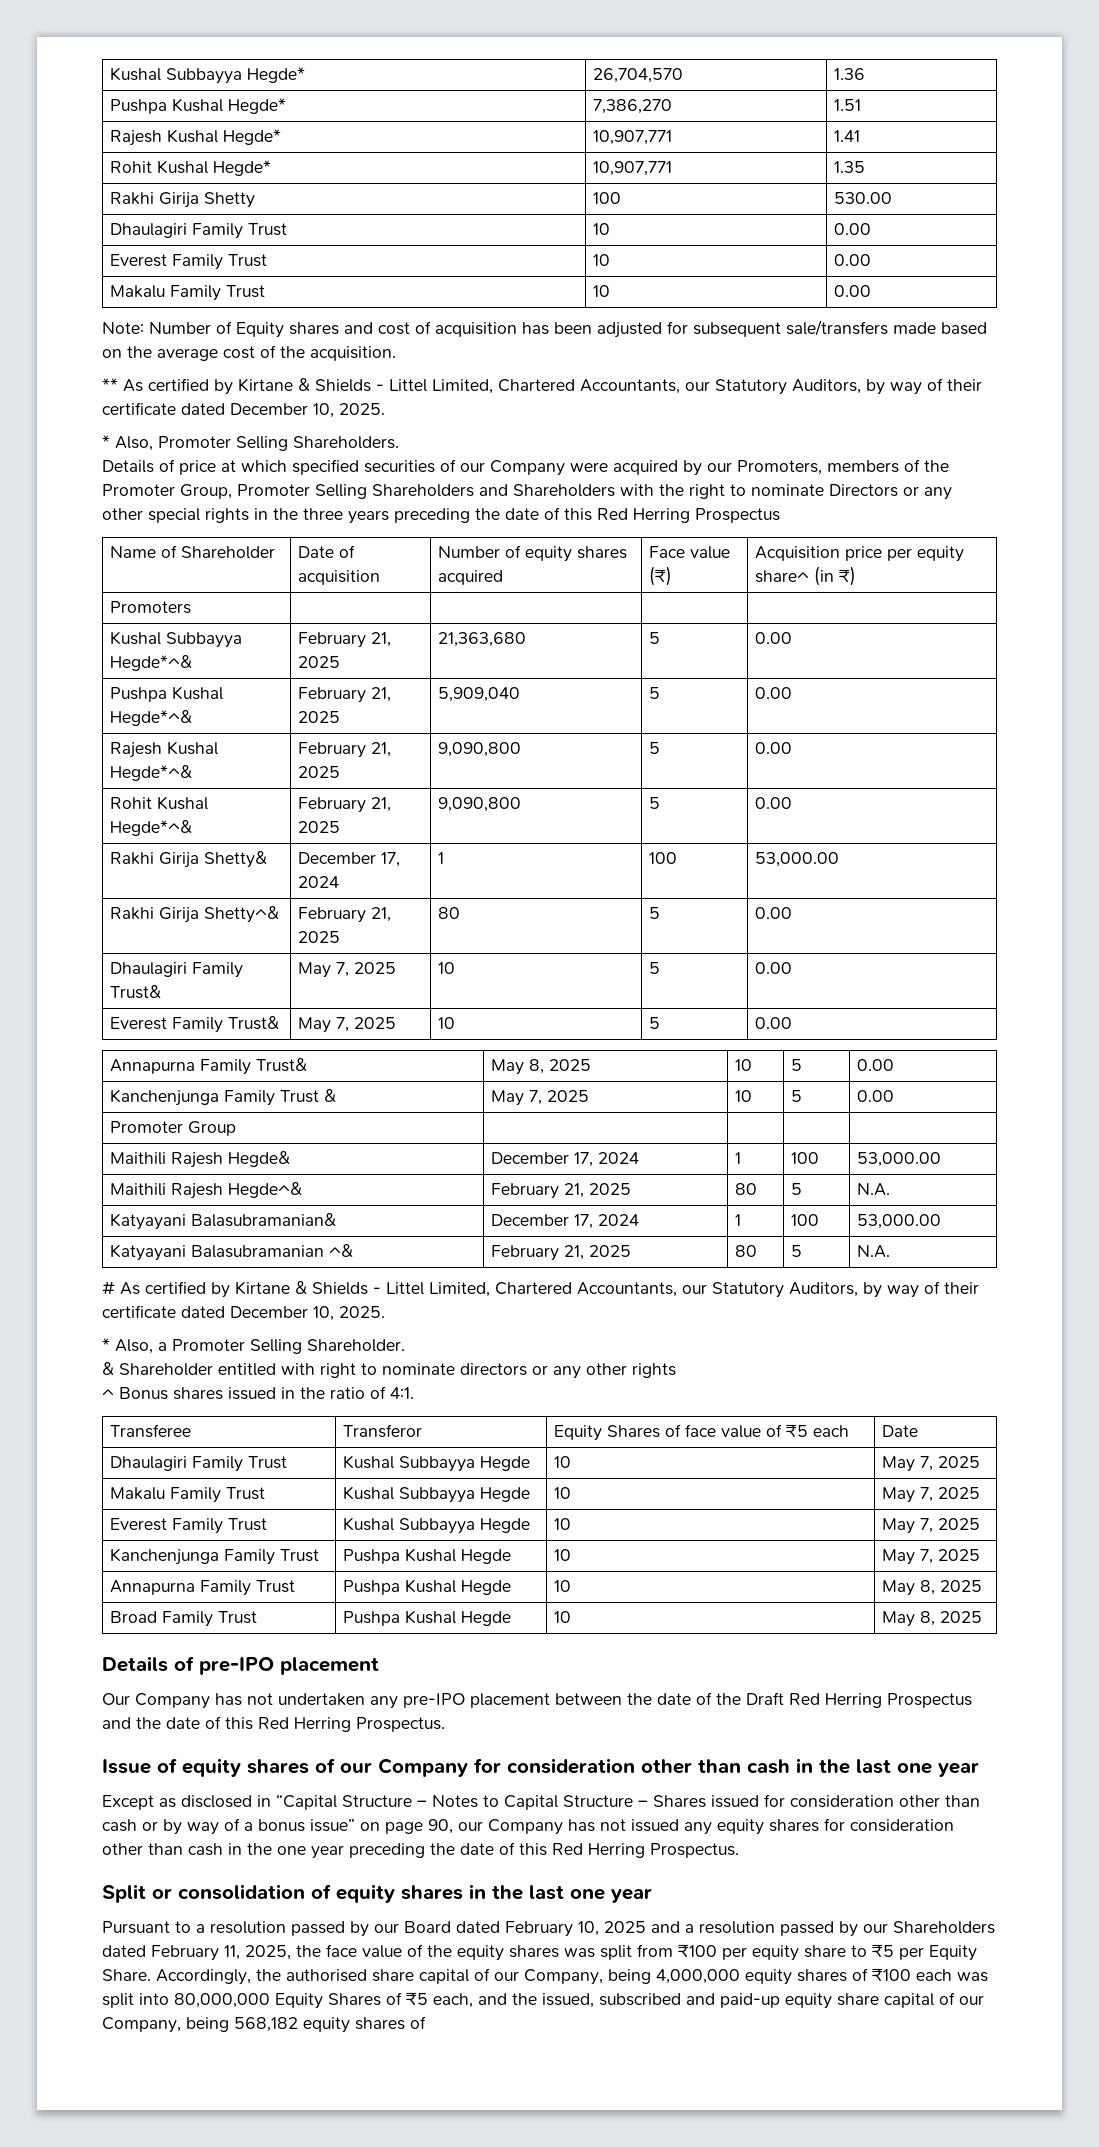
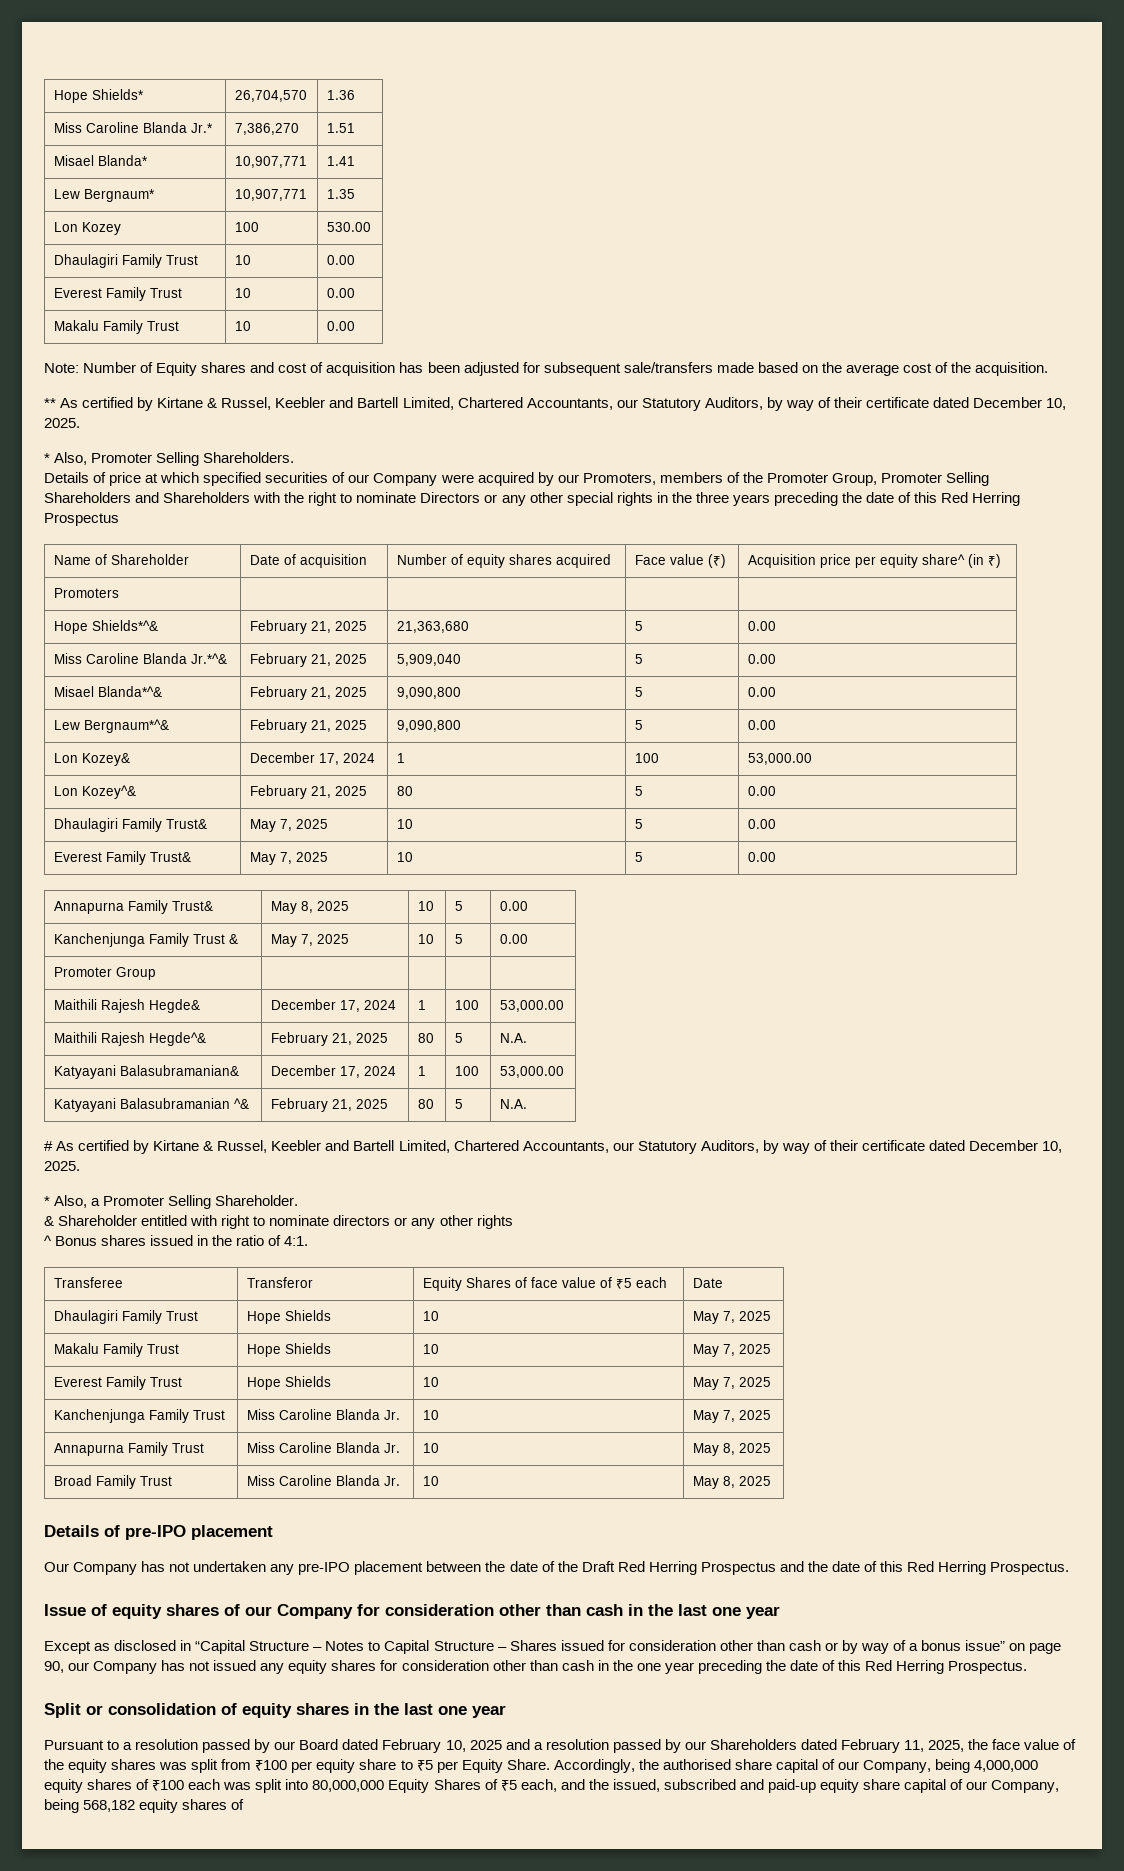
- Kushal Subbayya Hegde* | 26,704,570 | 1.36
+ Hope Shields* | 26,704,570 | 1.36
- Pushpa Kushal Hegde* | 7,386,270 | 1.51
+ Miss Caroline Blanda Jr.* | 7,386,270 | 1.51
- Rajesh Kushal Hegde* | 10,907,771 | 1.41
+ Misael Blanda* | 10,907,771 | 1.41
- Rohit Kushal Hegde* | 10,907,771 | 1.35
+ Lew Bergnaum* | 10,907,771 | 1.35
- Rakhi Girija Shetty | 100 | 530.00
+ Lon Kozey | 100 | 530.00
- ** As certified by Kirtane & Shields - Littel Limited, Chartered Accountants, our Statutory Auditors, by way of their certificate dated December 10, 2025.
+ ** As certified by Kirtane & Russel, Keebler and Bartell Limited, Chartered Accountants, our Statutory Auditors, by way of their certificate dated December 10, 2025.
- Kushal Subbayya Hegde*^& | February 21, 2025 | 21,363,680 | 5 | 0.00
+ Hope Shields*^& | February 21, 2025 | 21,363,680 | 5 | 0.00
- Pushpa Kushal Hegde*^& | February 21, 2025 | 5,909,040 | 5 | 0.00
+ Miss Caroline Blanda Jr.*^& | February 21, 2025 | 5,909,040 | 5 | 0.00
- Rajesh Kushal Hegde*^& | February 21, 2025 | 9,090,800 | 5 | 0.00
- Rohit Kushal Hegde*^& | February 21, 2025 | 9,090,800 | 5 | 0.00
- Rakhi Girija Shetty& | December 17, 2024 | 1 | 100 | 53,000.00
- Rakhi Girija Shetty^& | February 21, 2025 | 80 | 5 | 0.00
+ Misael Blanda*^& | February 21, 2025 | 9,090,800 | 5 | 0.00
+ Lew Bergnaum*^& | February 21, 2025 | 9,090,800 | 5 | 0.00
+ Lon Kozey& | December 17, 2024 | 1 | 100 | 53,000.00
+ Lon Kozey^& | February 21, 2025 | 80 | 5 | 0.00
- # As certified by Kirtane & Shields - Littel Limited, Chartered Accountants, our Statutory Auditors, by way of their certificate dated December 10, 2025.
+ # As certified by Kirtane & Russel, Keebler and Bartell Limited, Chartered Accountants, our Statutory Auditors, by way of their certificate dated December 10, 2025.
- Dhaulagiri Family Trust | Kushal Subbayya Hegde | 10 | May 7, 2025
+ Dhaulagiri Family Trust | Hope Shields | 10 | May 7, 2025
- Makalu Family Trust | Kushal Subbayya Hegde | 10 | May 7, 2025
+ Makalu Family Trust | Hope Shields | 10 | May 7, 2025
- Everest Family Trust | Kushal Subbayya Hegde | 10 | May 7, 2025
+ Everest Family Trust | Hope Shields | 10 | May 7, 2025
- Kanchenjunga Family Trust | Pushpa Kushal Hegde | 10 | May 7, 2025
+ Kanchenjunga Family Trust | Miss Caroline Blanda Jr. | 10 | May 7, 2025
- Annapurna Family Trust | Pushpa Kushal Hegde | 10 | May 8, 2025
+ Annapurna Family Trust | Miss Caroline Blanda Jr. | 10 | May 8, 2025
- Broad Family Trust | Pushpa Kushal Hegde | 10 | May 8, 2025
+ Broad Family Trust | Miss Caroline Blanda Jr. | 10 | May 8, 2025

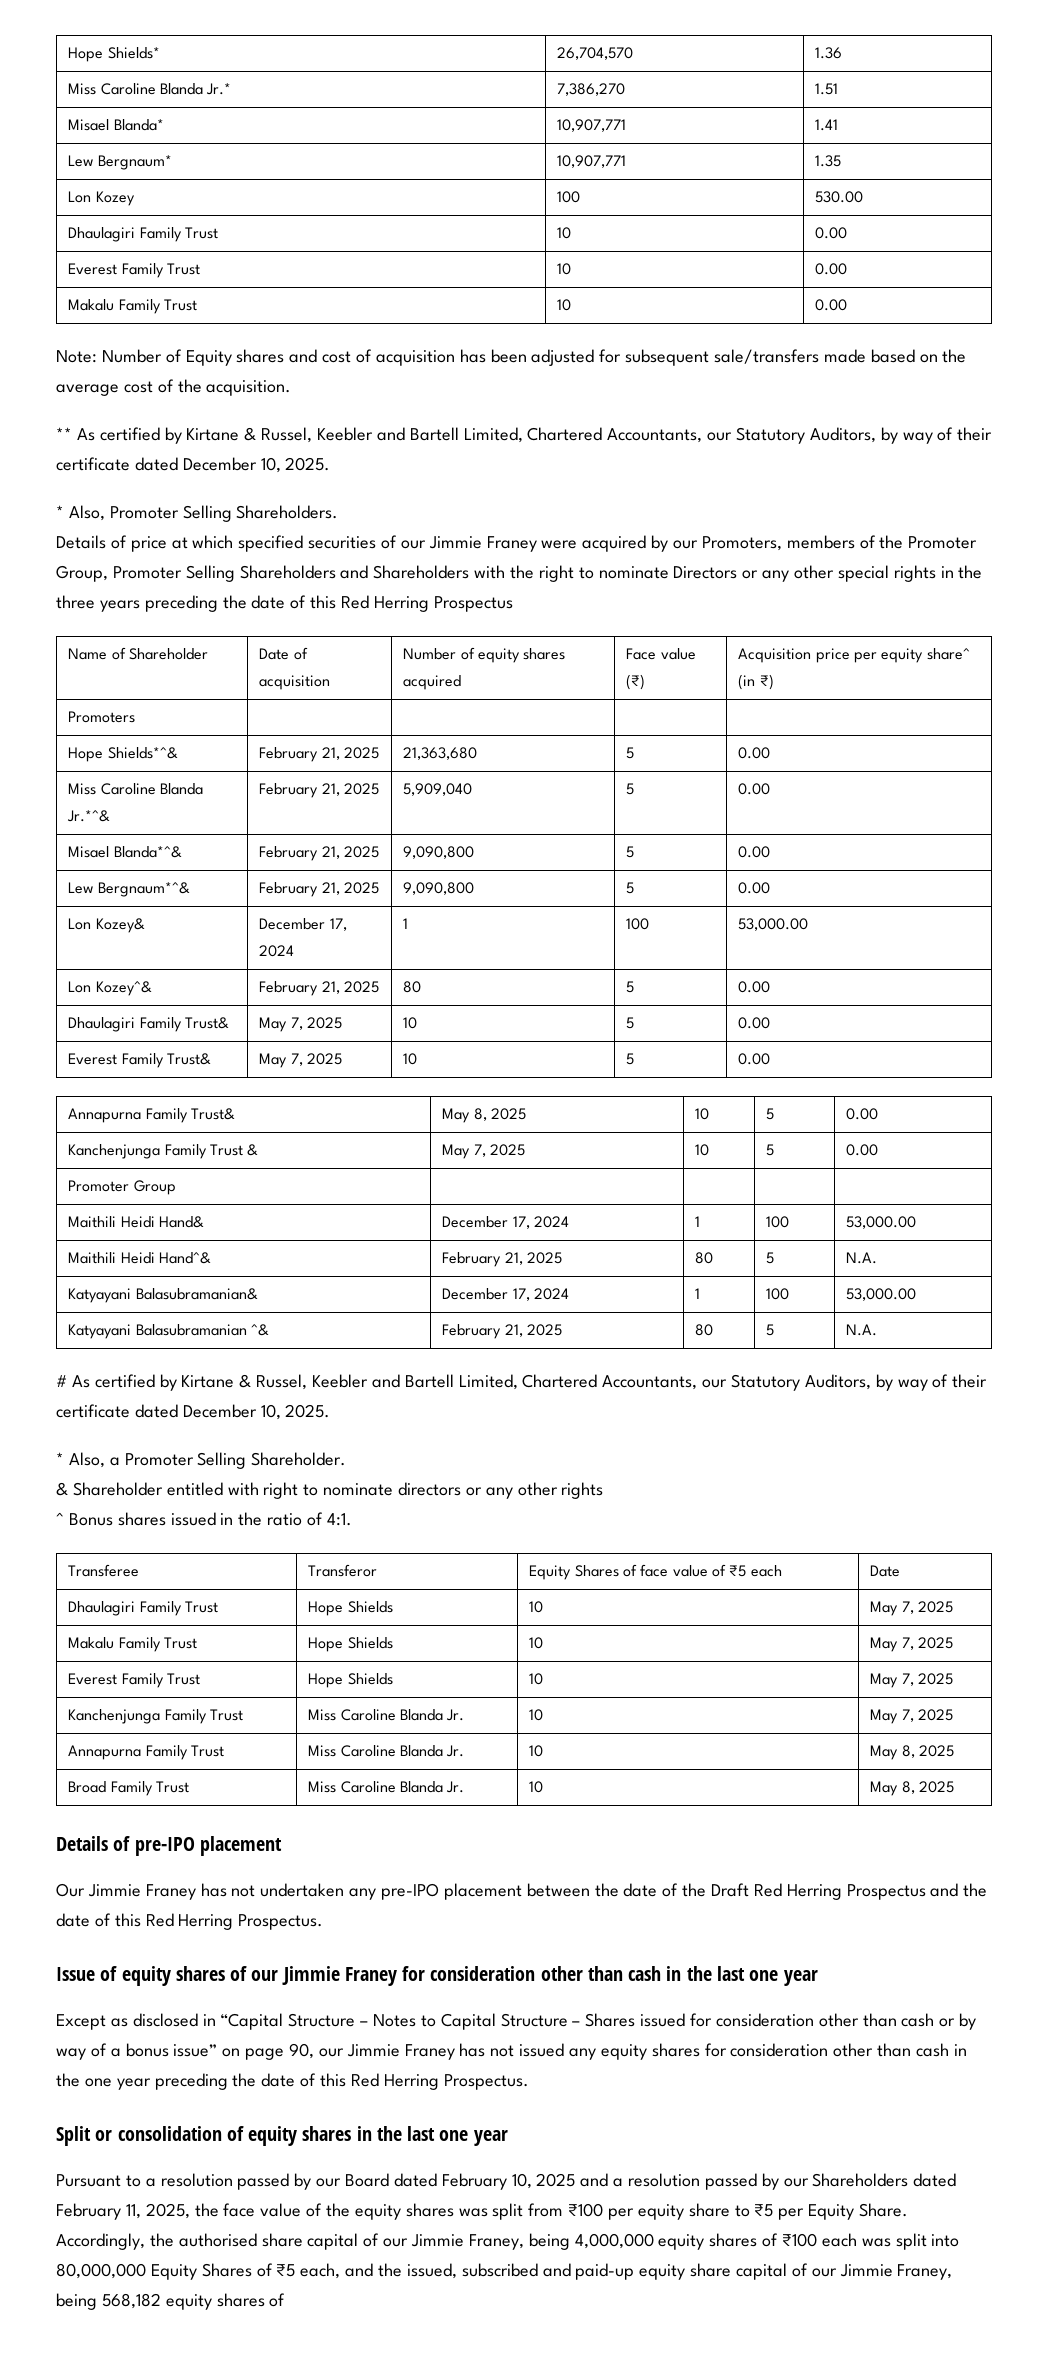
- Details of price at which specified securities of our Company were acquired by our Promoters, members of the Promoter Group, Promoter Selling Shareholders and Shareholders with the right to nominate Directors or any other special rights in the three years preceding the date of this Red Herring Prospectus
+ Details of price at which specified securities of our Jimmie Franey were acquired by our Promoters, members of the Promoter Group, Promoter Selling Shareholders and Shareholders with the right to nominate Directors or any other special rights in the three years preceding the date of this Red Herring Prospectus
- Maithili Rajesh Hegde& | December 17, 2024 | 1 | 100 | 53,000.00
+ Maithili Heidi Hand& | December 17, 2024 | 1 | 100 | 53,000.00
- Maithili Rajesh Hegde^& | February 21, 2025 | 80 | 5 | N.A.
+ Maithili Heidi Hand^& | February 21, 2025 | 80 | 5 | N.A.
- Our Company has not undertaken any pre-IPO placement between the date of the Draft Red Herring Prospectus and the date of this Red Herring Prospectus.
+ Our Jimmie Franey has not undertaken any pre-IPO placement between the date of the Draft Red Herring Prospectus and the date of this Red Herring Prospectus.
- Issue of equity shares of our Company for consideration other than cash in the last one year
+ Issue of equity shares of our Jimmie Franey for consideration other than cash in the last one year
- Except as disclosed in “Capital Structure – Notes to Capital Structure – Shares issued for consideration other than cash or by way of a bonus issue” on page 90, our Company has not issued any equity shares for consideration other than cash in the one year preceding the date of this Red Herring Prospectus.
+ Except as disclosed in “Capital Structure – Notes to Capital Structure – Shares issued for consideration other than cash or by way of a bonus issue” on page 90, our Jimmie Franey has not issued any equity shares for consideration other than cash in the one year preceding the date of this Red Herring Prospectus.
- Accordingly, the authorised share capital of our Company, being 4,000,000 equity shares of ₹100 each was split into 80,000,000 Equity Shares of ₹5 each, and the issued, subscribed and paid-up equity share capital of our Company, being 568,182 equity shares of
+ Accordingly, the authorised share capital of our Jimmie Franey, being 4,000,000 equity shares of ₹100 each was split into 80,000,000 Equity Shares of ₹5 each, and the issued, subscribed and paid-up equity share capital of our Jimmie Franey, being 568,182 equity shares of

